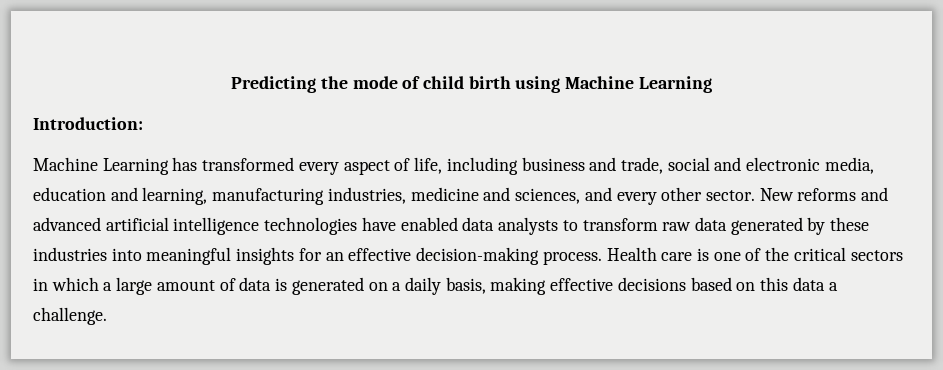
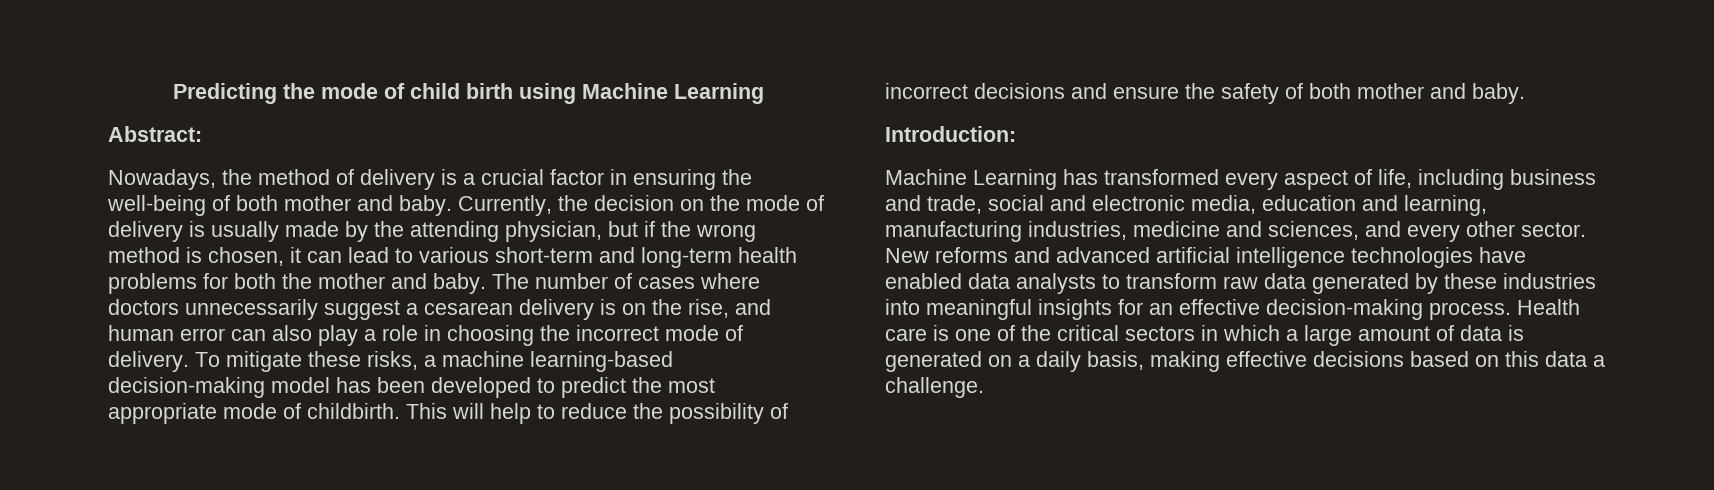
+ Abstract:
+ Nowadays, the method of delivery is a crucial factor in ensuring the well-being of both mother and baby. Currently, the decision on the mode of delivery is usually made by the attending physician, but if the wrong method is chosen, it can lead to various short-term and long-term health problems for both the mother and baby. The number of cases where doctors unnecessarily suggest a cesarean delivery is on the rise, and human error can also play a role in choosing the incorrect mode of delivery. To mitigate these risks, a machine learning-based decision-making model has been developed to predict the most appropriate mode of childbirth. This will help to reduce the possibility of incorrect decisions and ensure the safety of both mother and baby.

